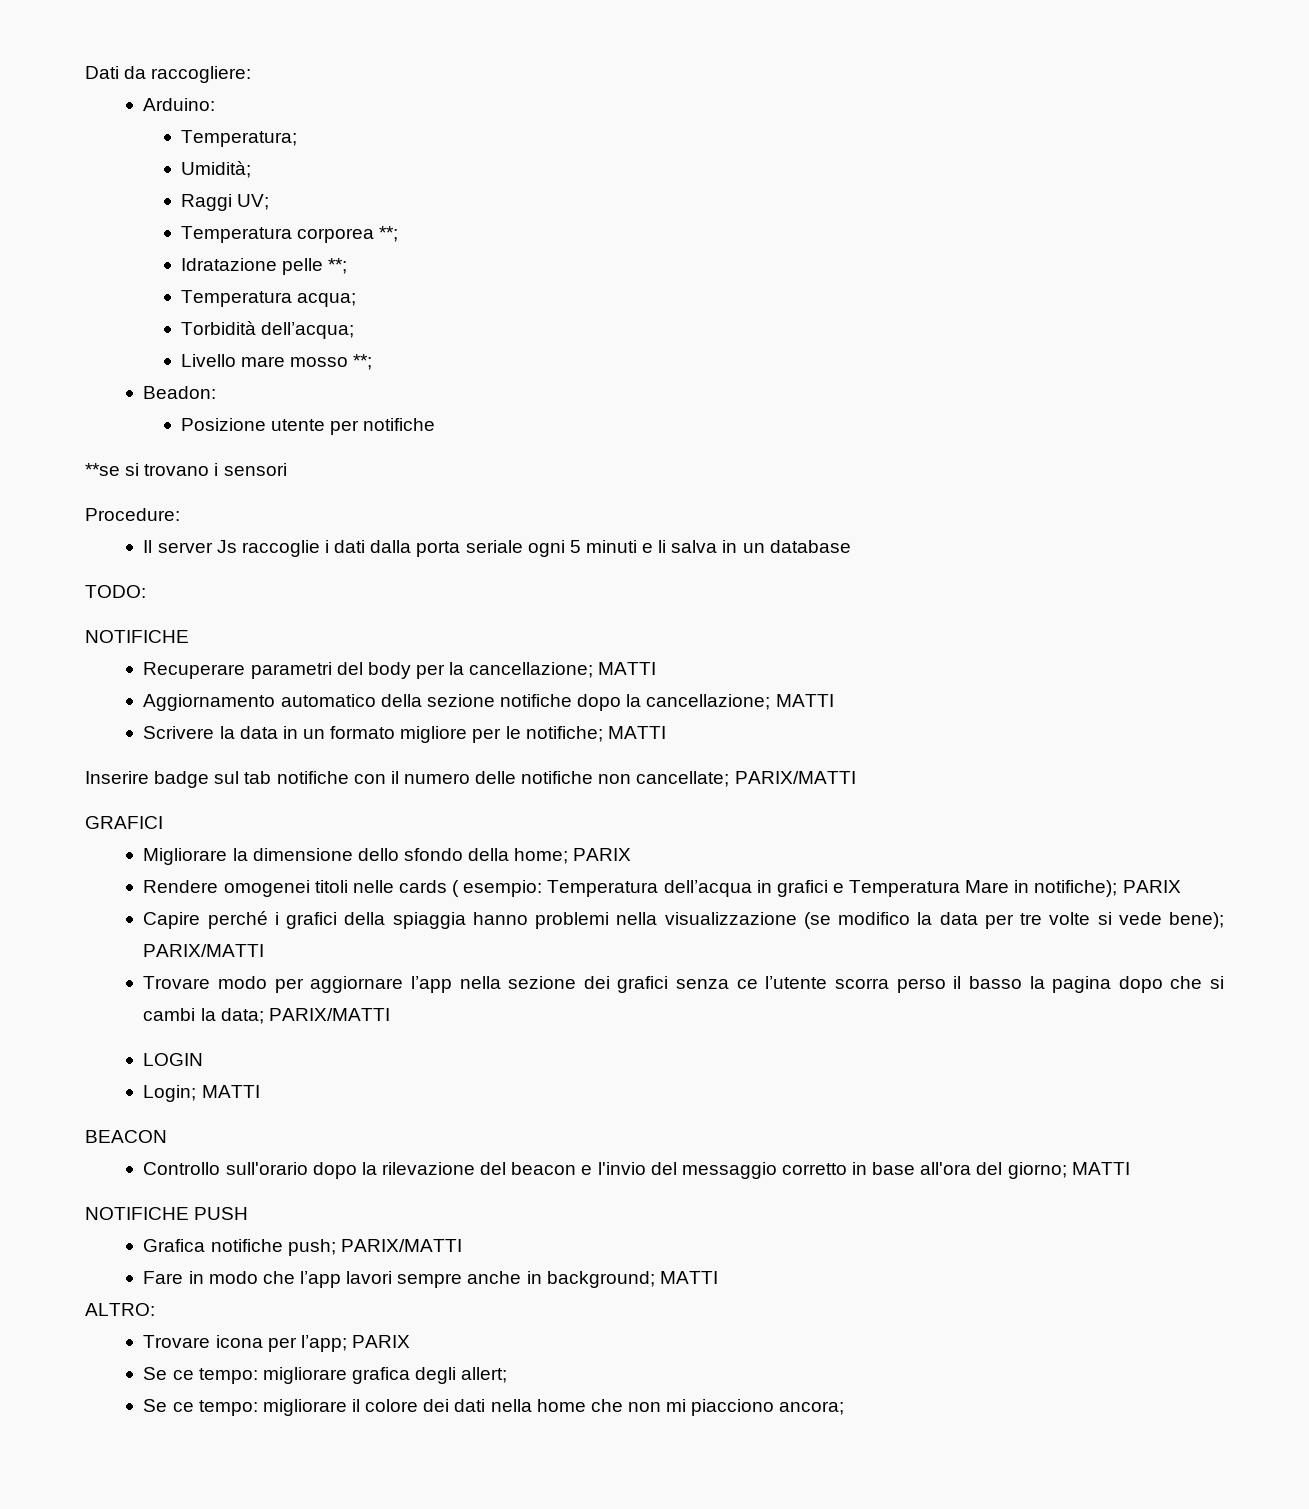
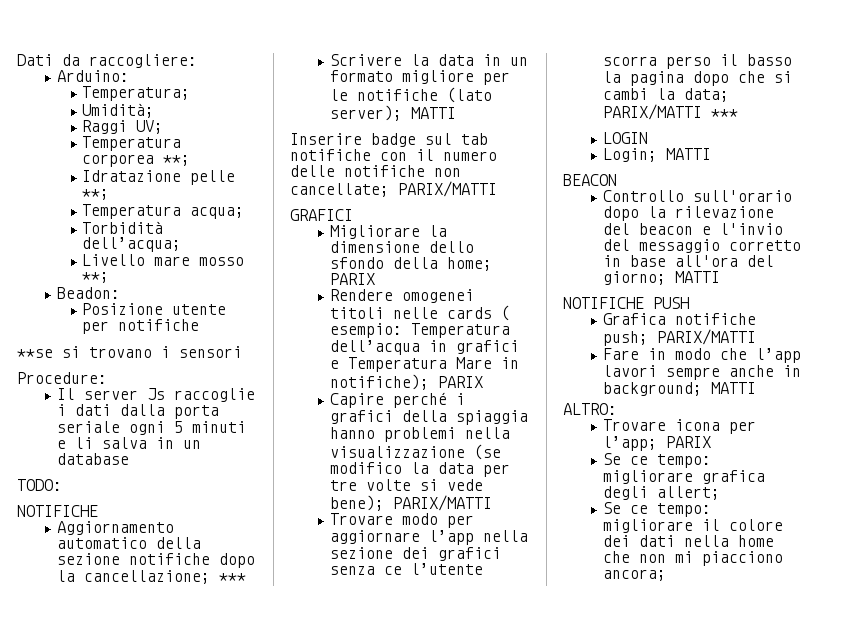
- Recuperare parametri del body per la cancellazione; MATTI
- Aggiornamento automatico della sezione notifiche dopo la cancellazione; MATTI
+ Aggiornamento automatico della sezione notifiche dopo la cancellazione; ***
- Scrivere la data in un formato migliore per le notifiche; MATTI
+ Scrivere la data in un formato migliore per le notifiche (lato server); MATTI
- Trovare modo per aggiornare l’app nella sezione dei grafici senza ce l’utente scorra perso il basso la pagina dopo che si cambi la data; PARIX/MATTI
+ Trovare modo per aggiornare l’app nella sezione dei grafici senza ce l’utente scorra perso il basso la pagina dopo che si cambi la data; PARIX/MATTI ***

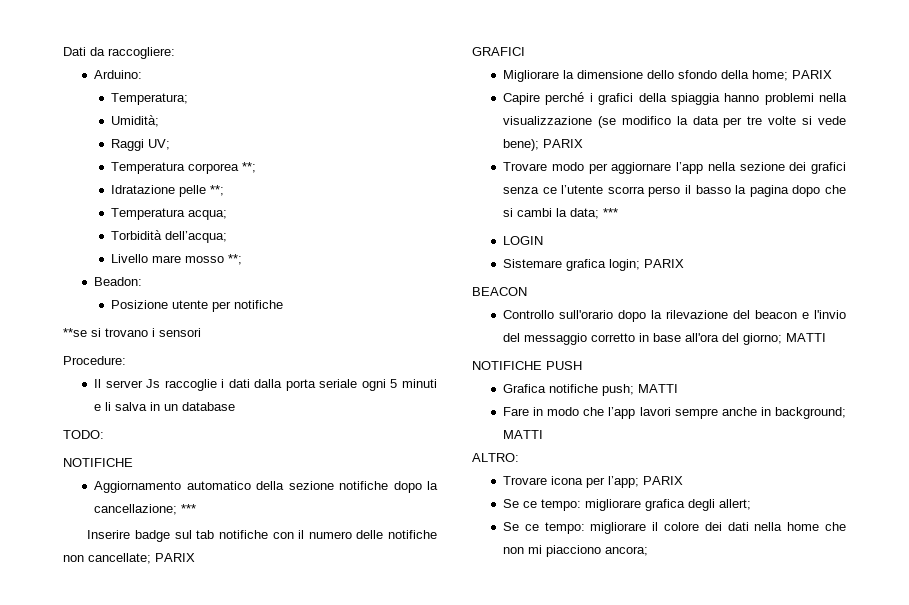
- Scrivere la data in un formato migliore per le notifiche (lato server); MATTI
- Inserire badge sul tab notifiche con il numero delle notifiche non cancellate; PARIX/MATTI
+ Inserire badge sul tab notifiche con il numero delle notifiche non cancellate; PARIX
- Rendere omogenei titoli nelle cards ( esempio: Temperatura dell’acqua in grafici e Temperatura Mare in notifiche); PARIX
- Capire perché i grafici della spiaggia hanno problemi nella visualizzazione (se modifico la data per tre volte si vede bene); PARIX/MATTI
+ Capire perché i grafici della spiaggia hanno problemi nella visualizzazione (se modifico la data per tre volte si vede bene); PARIX
- Trovare modo per aggiornare l’app nella sezione dei grafici senza ce l’utente scorra perso il basso la pagina dopo che si cambi la data; PARIX/MATTI ***
+ Trovare modo per aggiornare l’app nella sezione dei grafici senza ce l’utente scorra perso il basso la pagina dopo che si cambi la data; ***
- Login; MATTI
+ Sistemare grafica login; PARIX
- Grafica notifiche push; PARIX/MATTI
+ Grafica notifiche push; MATTI

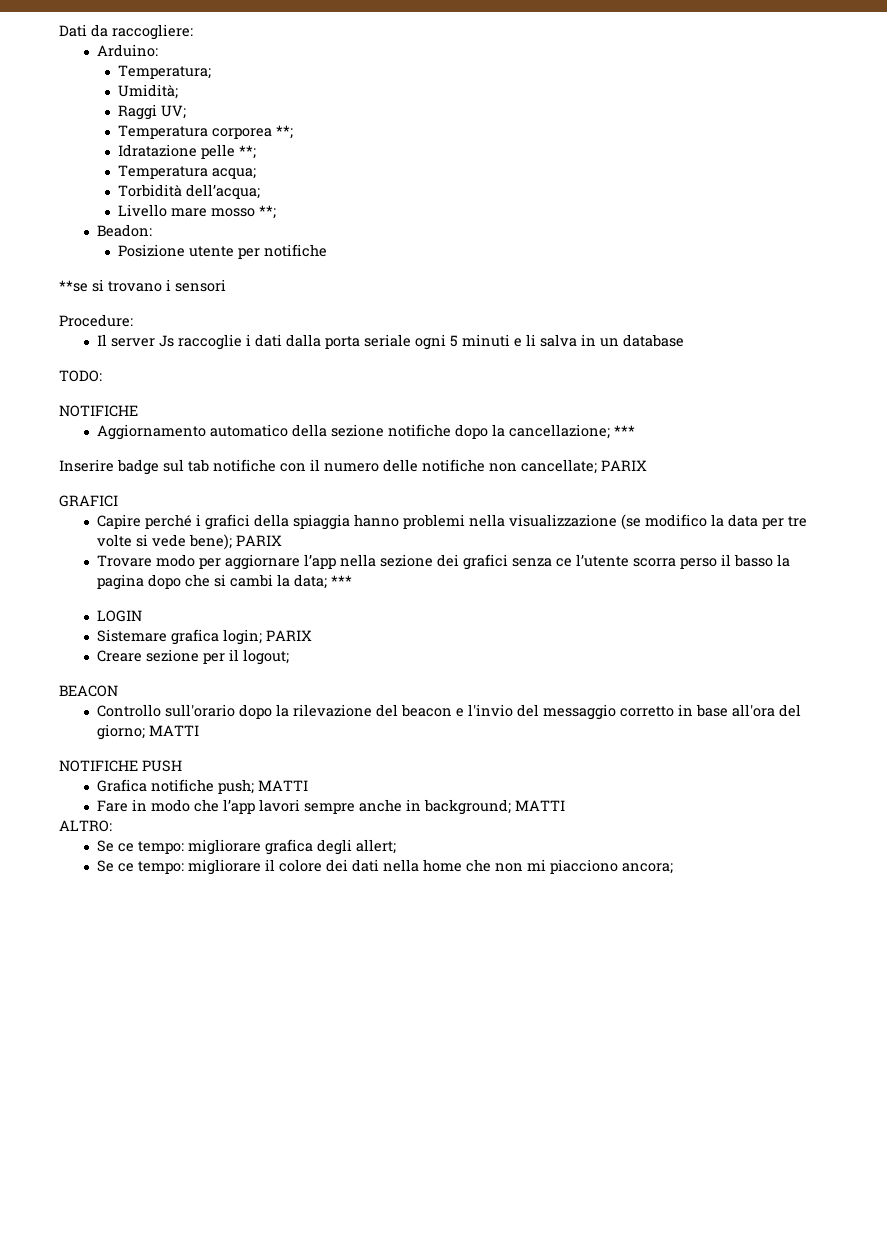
- Migliorare la dimensione dello sfondo della home; PARIX
+ Creare sezione per il logout;
- Trovare icona per l’app; PARIX

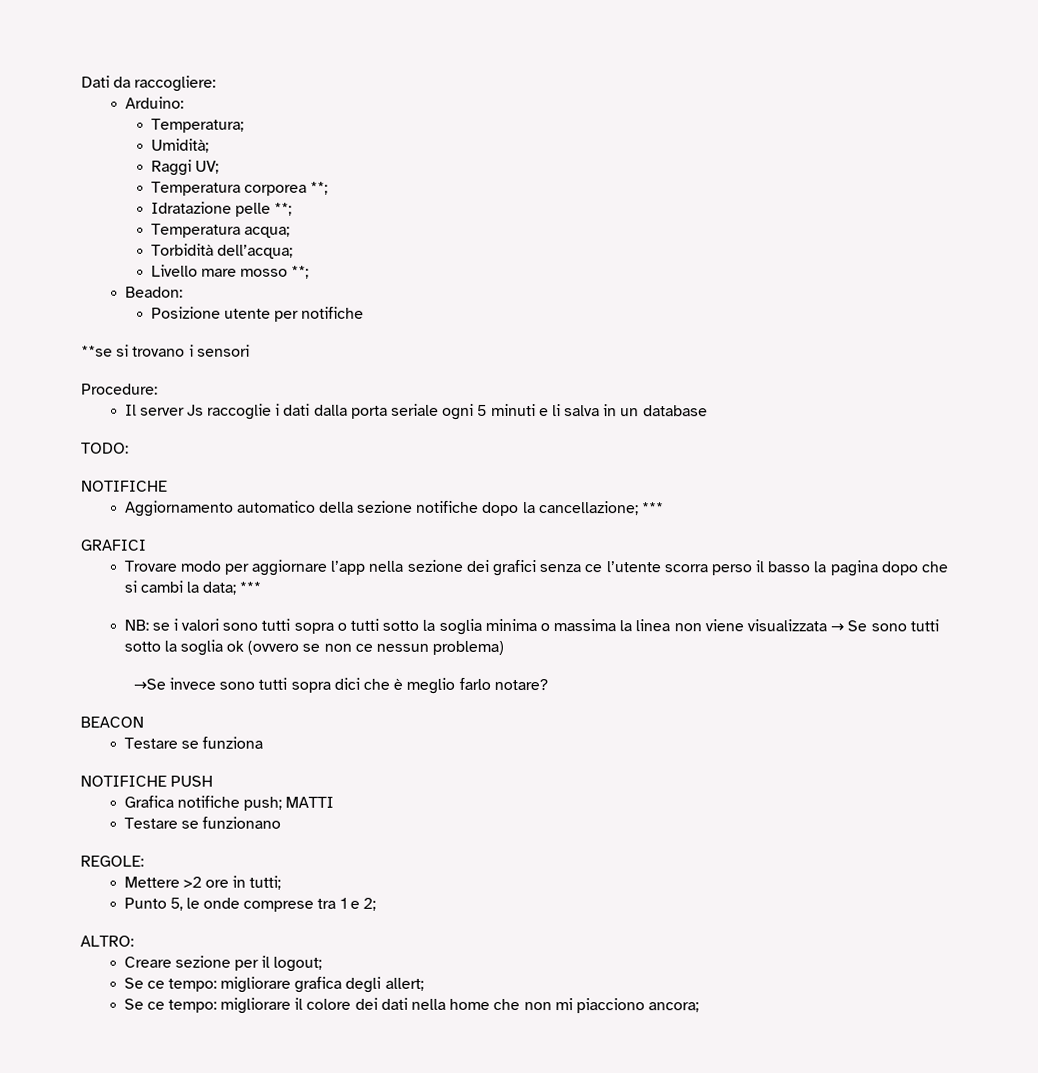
- Inserire badge sul tab notifiche con il numero delle notifiche non cancellate; PARIX
  GRAFICI
- Capire perché i grafici della spiaggia hanno problemi nella visualizzazione (se modifico la data per tre volte si vede bene); PARIX
- LOGIN
- Sistemare grafica login; PARIX
- Creare sezione per il logout;
+ NB: se i valori sono tutti sopra o tutti sotto la soglia minima o massima la linea non viene visualizzata → Se sono tutti sotto la soglia ok (ovvero se non ce nessun problema)
+ →Se invece sono tutti sopra dici che è meglio farlo notare?
  BEACON
- Controllo sull'orario dopo la rilevazione del beacon e l'invio del messaggio corretto in base all'ora del giorno; MATTI
+ Testare se funziona
- Fare in modo che l’app lavori sempre anche in background; MATTI
+ Testare se funzionano
+ REGOLE:
+ Mettere >2 ore in tutti;
+ Punto 5, le onde comprese tra 1 e 2;
  ALTRO:
+ Creare sezione per il logout;

